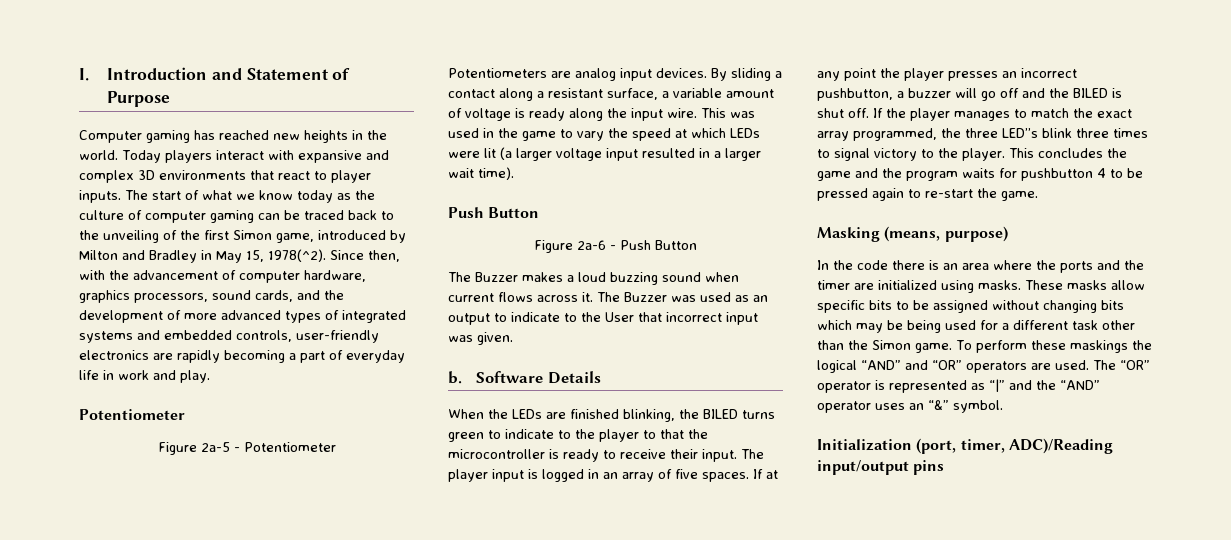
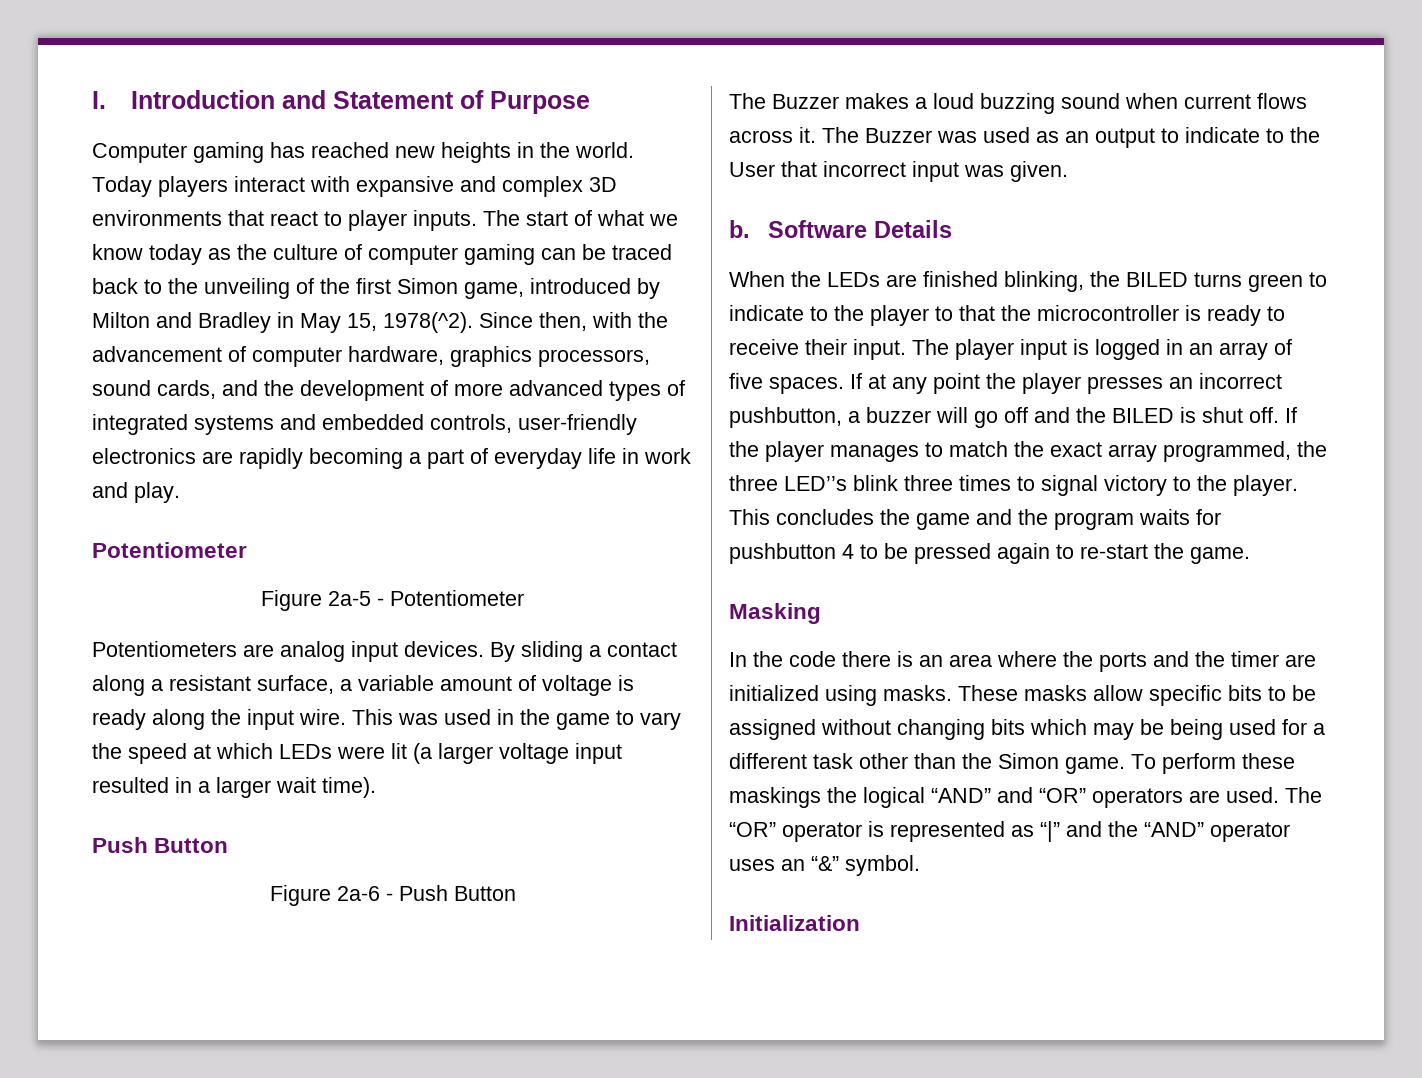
- Masking (means, purpose)
+ Masking
- Initialization (port, timer, ADC)/Reading input/output pins
+ Initialization

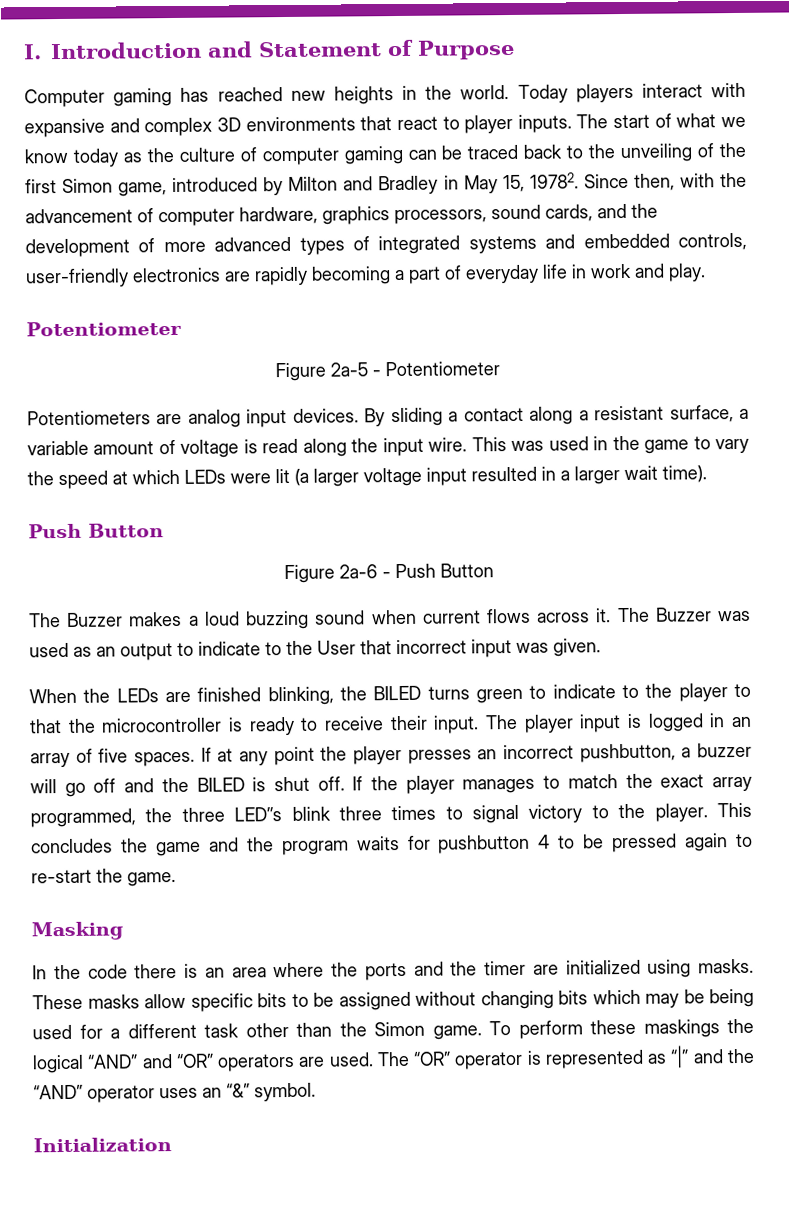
- The start of what we know today as the culture of computer gaming can be traced back to the unveiling of the first Simon game, introduced by Milton and Bradley in May 15, 1978(^2).
+ The start of what we know today as the culture of computer gaming can be traced back to the unveiling of the first Simon game, introduced by Milton and Bradley in May 15, 19782.
- By sliding a contact along a resistant surface, a variable amount of voltage is ready along the input wire.
+ By sliding a contact along a resistant surface, a variable amount of voltage is read along the input wire.
- b. Software Details

